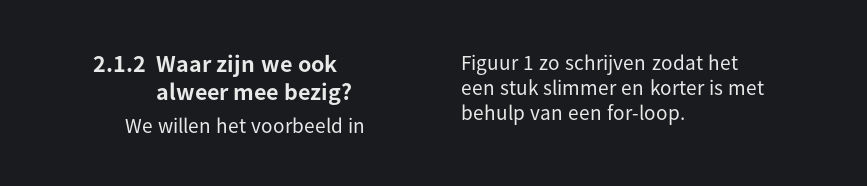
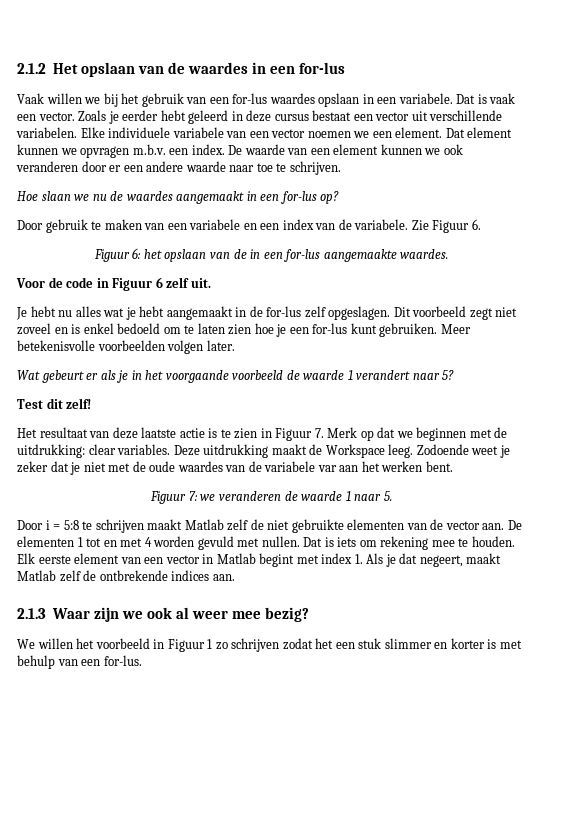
- 2.1.2 Waar zijn we ook alweer mee bezig?
+ 2.1.2 Het opslaan van de waardes in een for-lus
+ Vaak willen we bij het gebruik van een for-lus waardes opslaan in een variabele. Dat is vaak een vector. Zoals je eerder hebt geleerd in deze cursus bestaat een vector uit verschillende variabelen. Elke individuele variabele van een vector noemen we een element. Dat element kunnen we opvragen m.b.v. een index. De waarde van een element kunnen we ook veranderen door er een andere waarde naar toe te schrijven.
+ Hoe slaan we nu de waardes aangemaakt in een for-lus op?
+ Door gebruik te maken van een variabele en een index van de variabele. Zie Figuur 6.
+ Figuur 6: het opslaan van de in een for-lus aangemaakte waardes.
+ Voor de code in Figuur 6 zelf uit.
+ Je hebt nu alles wat je hebt aangemaakt in de for-lus zelf opgeslagen. Dit voorbeeld zegt niet zoveel en is enkel bedoeld om te laten zien hoe je een for-lus kunt gebruiken. Meer betekenisvolle voorbeelden volgen later.
+ Wat gebeurt er als je in het voorgaande voorbeeld de waarde 1 verandert naar 5?
+ Test dit zelf!
+ Het resultaat van deze laatste actie is te zien in Figuur 7. Merk op dat we beginnen met de uitdrukking: clear variables. Deze uitdrukking maakt de Workspace leeg. Zodoende weet je zeker dat je niet met de oude waardes van de variabele var aan het werken bent.
+ Figuur 7: we veranderen de waarde 1 naar 5.
+ Door i = 5:8 te schrijven maakt Matlab zelf de niet gebruikte elementen van de vector aan. De elementen 1 tot en met 4 worden gevuld met nullen. Dat is iets om rekening mee te houden. Elk eerste element van een vector in Matlab begint met index 1. Als je dat negeert, maakt Matlab zelf de ontbrekende indices aan.
+ 2.1.3 Waar zijn we ook al weer mee bezig?
- We willen het voorbeeld in Figuur 1 zo schrijven zodat het een stuk slimmer en korter is met behulp van een for-loop.
+ We willen het voorbeeld in Figuur 1 zo schrijven zodat het een stuk slimmer en korter is met behulp van een for-lus.

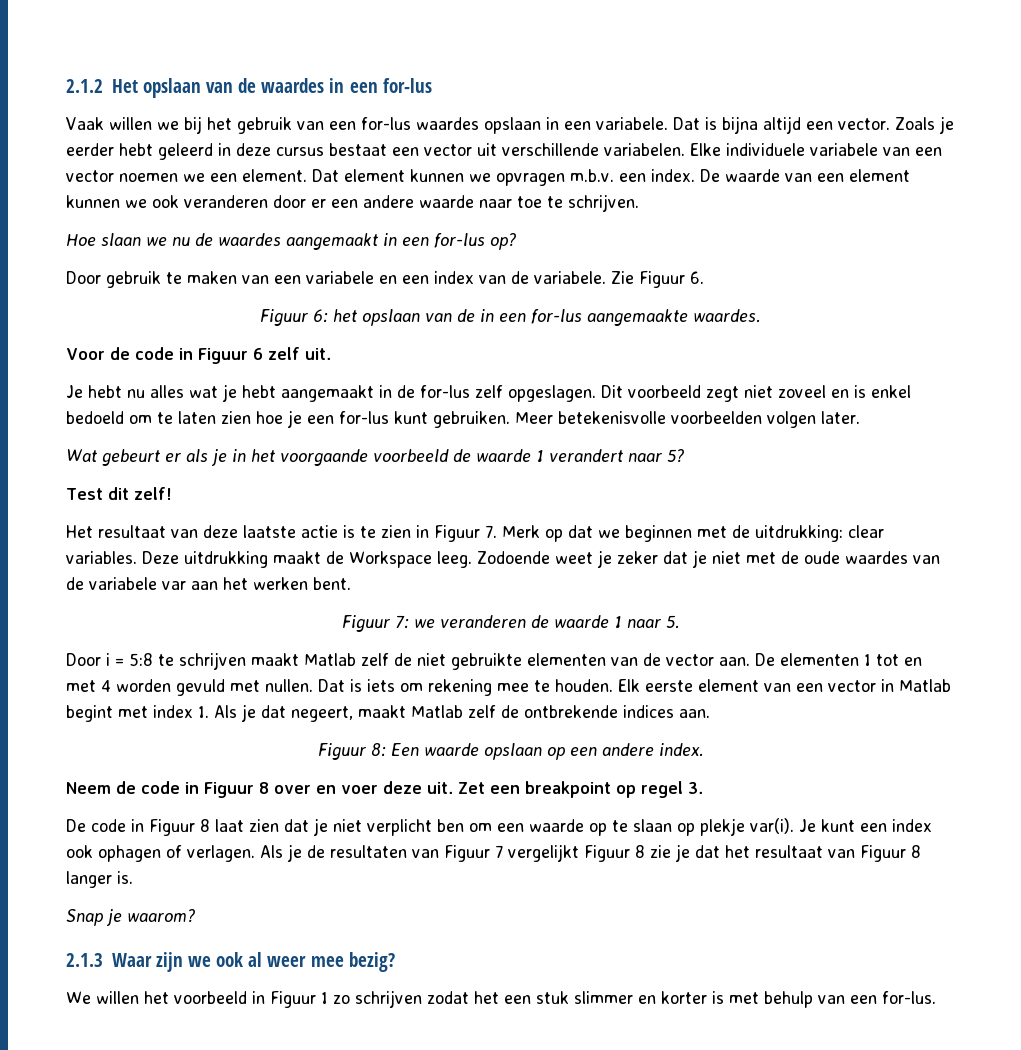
- Dat is vaak een vector.
+ Dat is bijna altijd een vector.
+ Figuur 8: Een waarde opslaan op een andere index.
+ Neem de code in Figuur 8 over en voer deze uit. Zet een breakpoint op regel 3.
+ De code in Figuur 8 laat zien dat je niet verplicht ben om een waarde op te slaan op plekje var(i). Je kunt een index ook ophagen of verlagen. Als je de resultaten van Figuur 7 vergelijkt Figuur 8 zie je dat het resultaat van Figuur 8 langer is.
+ Snap je waarom?

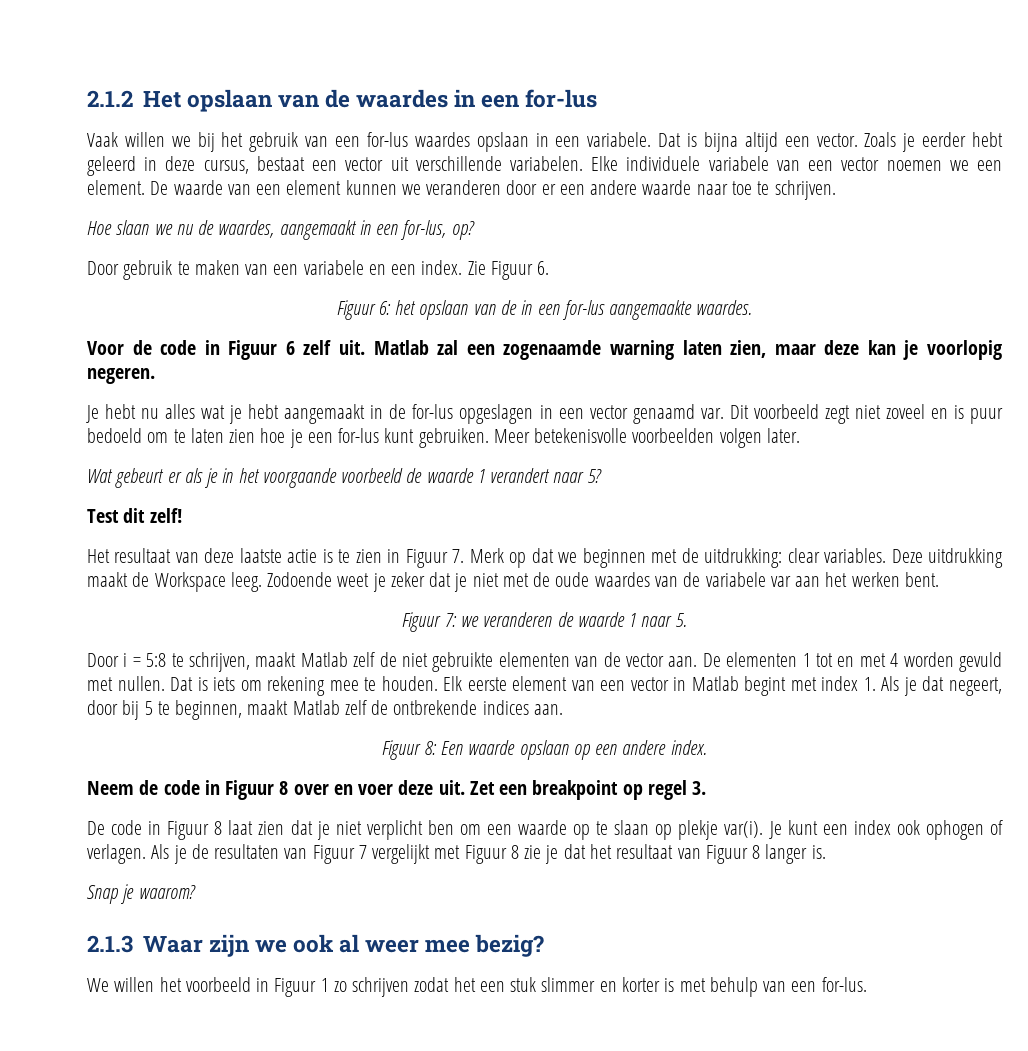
- Zoals je eerder hebt geleerd in deze cursus bestaat een vector uit verschillende variabelen.
+ Zoals je eerder hebt geleerd in deze cursus, bestaat een vector uit verschillende variabelen.
- Dat element kunnen we opvragen m.b.v. een index.
- De waarde van een element kunnen we ook veranderen door er een andere waarde naar toe te schrijven.
+ De waarde van een element kunnen we veranderen door er een andere waarde naar toe te schrijven.
- Hoe slaan we nu de waardes aangemaakt in een for-lus op?
+ Hoe slaan we nu de waardes, aangemaakt in een for-lus, op?
- Door gebruik te maken van een variabele en een index van de variabele.
+ Door gebruik te maken van een variabele en een index.
+ Matlab zal een zogenaamde warning laten zien, maar deze kan je voorlopig negeren.
- Je hebt nu alles wat je hebt aangemaakt in de for-lus zelf opgeslagen.
+ Je hebt nu alles wat je hebt aangemaakt in de for-lus opgeslagen in een vector genaamd var.
- Dit voorbeeld zegt niet zoveel en is enkel bedoeld om te laten zien hoe je een for-lus kunt gebruiken.
+ Dit voorbeeld zegt niet zoveel en is puur bedoeld om te laten zien hoe je een for-lus kunt gebruiken.
- Door i = 5:8 te schrijven maakt Matlab zelf de niet gebruikte elementen van de vector aan.
+ Door i = 5:8 te schrijven, maakt Matlab zelf de niet gebruikte elementen van de vector aan.
- Elk eerste element van een vector in Matlab begint met index 1. Als je dat negeert, maakt Matlab zelf de ontbrekende indices aan.
+ Elk eerste element van een vector in Matlab begint met index 1. Als je dat negeert, door bij 5 te beginnen, maakt Matlab zelf de ontbrekende indices aan.
- Je kunt een index ook ophagen of verlagen.
+ Je kunt een index ook ophogen of verlagen.
- Als je de resultaten van Figuur 7 vergelijkt Figuur 8 zie je dat het resultaat van Figuur 8 langer is.
+ Als je de resultaten van Figuur 7 vergelijkt met Figuur 8 zie je dat het resultaat van Figuur 8 langer is.

